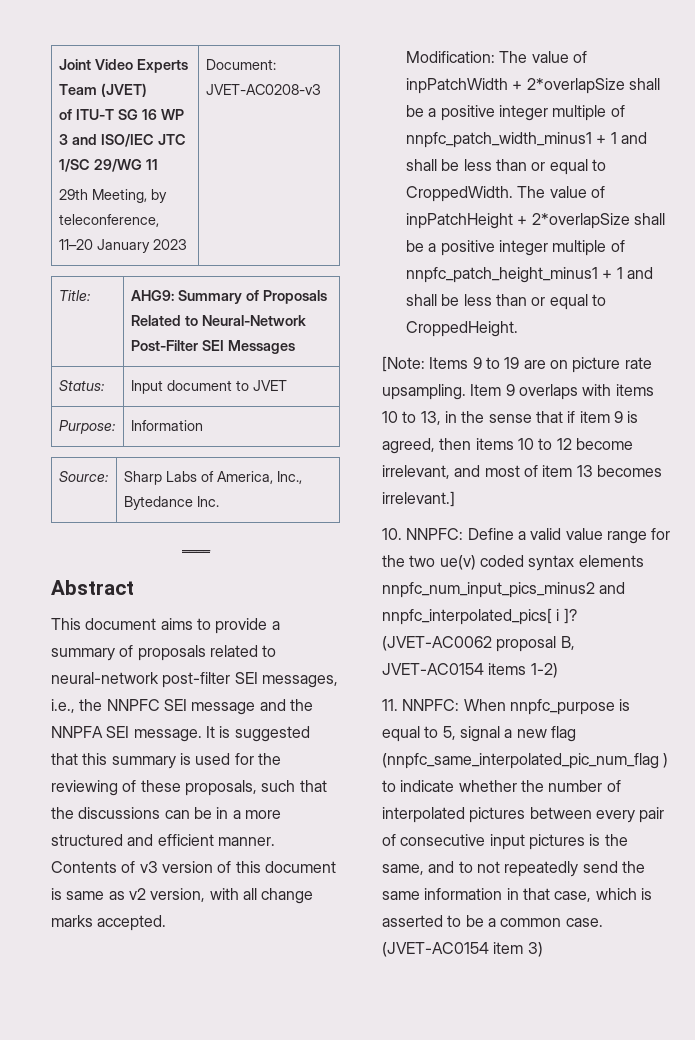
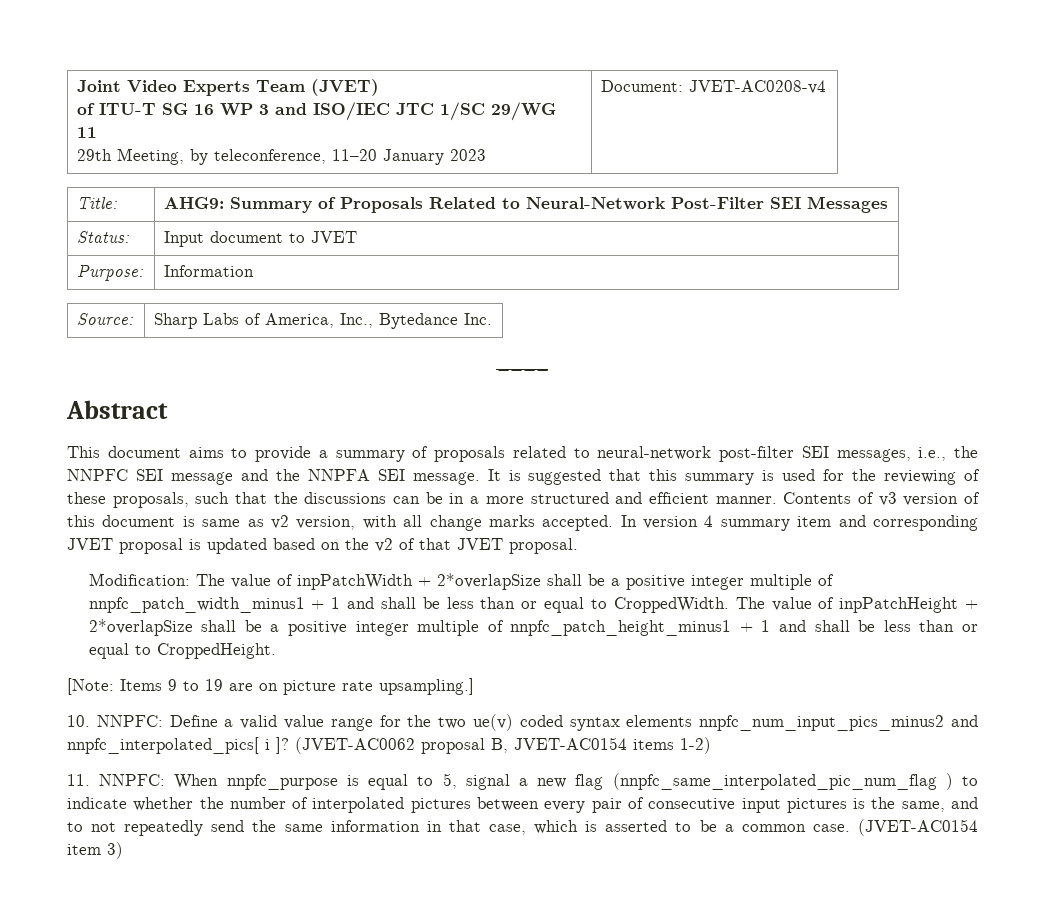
  Joint Video Experts Team (JVET)
  of ITU-T SG 16 WP 3 and ISO/IEC JTC 1/SC 29/WG 11
- 29th Meeting, by teleconference, 11–20 January 2023 | Document: JVET-AC0208-v3
+ 29th Meeting, by teleconference, 11–20 January 2023 | Document: JVET-AC0208-v4
+ In version 4 summary item and corresponding JVET proposal is updated based on the v2 of that JVET proposal.
- [Note: Items 9 to 19 are on picture rate upsampling. Item 9 overlaps with items 10 to 13, in the sense that if item 9 is agreed, then items 10 to 12 become irrelevant, and most of item 13 becomes irrelevant.]
+ [Note: Items 9 to 19 are on picture rate upsampling.]

